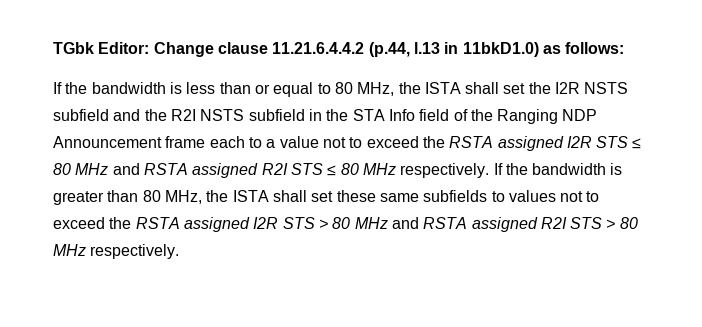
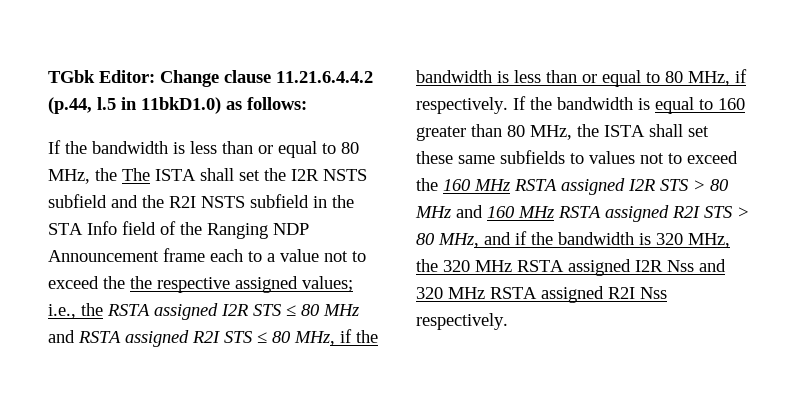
- TGbk Editor: Change clause 11.21.6.4.4.2 (p.44, l.13 in 11bkD1.0) as follows:
+ TGbk Editor: Change clause 11.21.6.4.4.2 (p.44, l.5 in 11bkD1.0) as follows:
- If the bandwidth is less than or equal to 80 MHz, the ISTA shall set the I2R NSTS subfield and the R2I NSTS subfield in the STA Info field of the Ranging NDP Announcement frame each to a value not to exceed the RSTA assigned I2R STS ≤ 80 MHz and RSTA assigned R2I STS ≤ 80 MHz respectively.
+ If the bandwidth is less than or equal to 80 MHz, the The ISTA shall set the I2R NSTS subfield and the R2I NSTS subfield in the STA Info field of the Ranging NDP Announcement frame each to a value not to exceed the the respective assigned values; i.e., the RSTA assigned I2R STS ≤ 80 MHz and RSTA assigned R2I STS ≤ 80 MHz, if the bandwidth is less than or equal to 80 MHz, if respectively.
- If the bandwidth is greater than 80 MHz, the ISTA shall set these same subfields to values not to exceed the RSTA assigned I2R STS > 80 MHz and RSTA assigned R2I STS > 80 MHz respectively.
+ If the bandwidth is equal to 160 greater than 80 MHz, the ISTA shall set these same subfields to values not to exceed the 160 MHz RSTA assigned I2R STS > 80 MHz and 160 MHz RSTA assigned R2I STS > 80 MHz, and if the bandwidth is 320 MHz, the 320 MHz RSTA assigned I2R Nss and 320 MHz RSTA assigned R2I Nss respectively.

